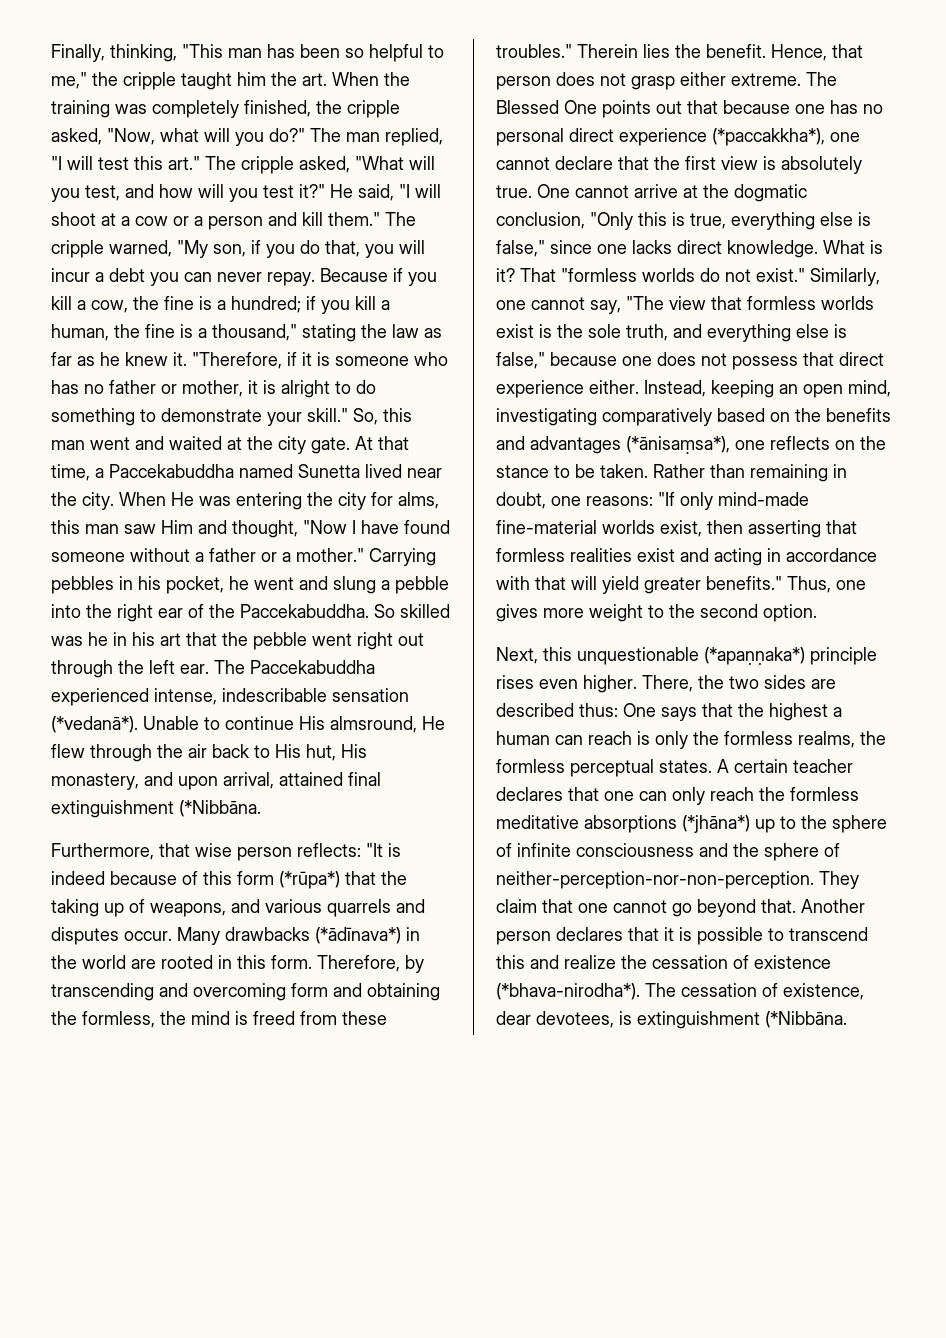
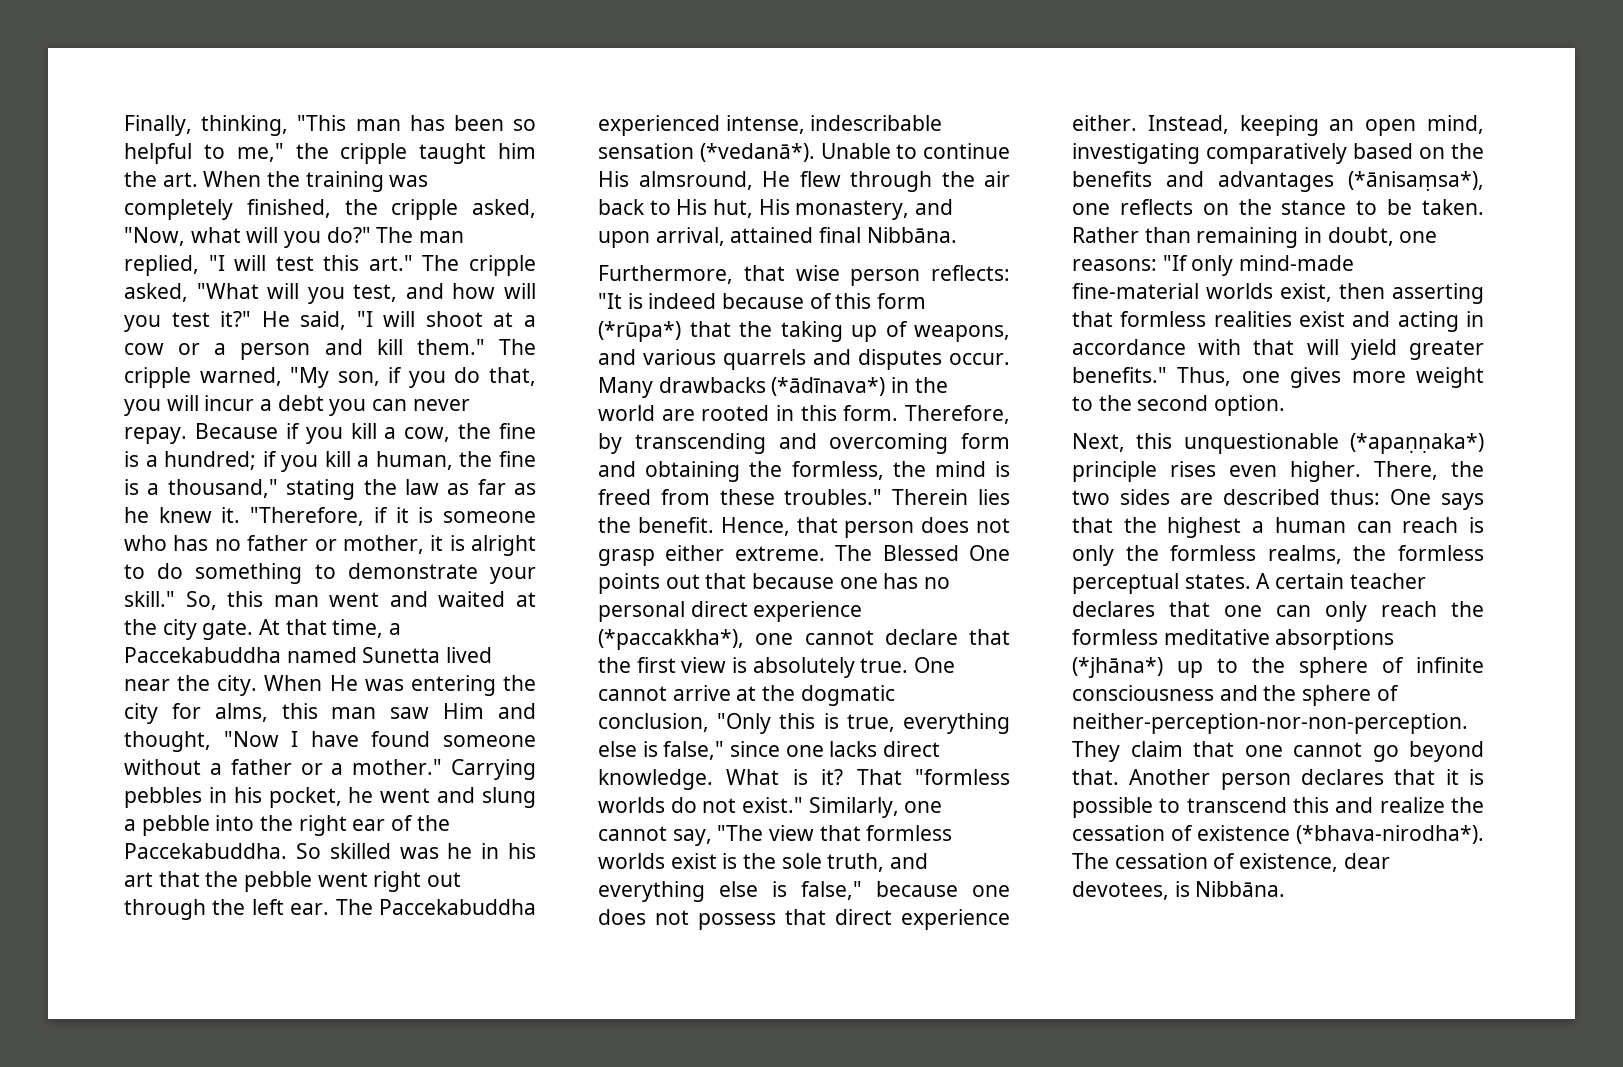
- Unable to continue His almsround, He flew through the air back to His hut, His monastery, and upon arrival, attained final extinguishment (*Nibbāna.
+ Unable to continue His almsround, He flew through the air back to His hut, His monastery, and upon arrival, attained final Nibbāna.
- The cessation of existence, dear devotees, is extinguishment (*Nibbāna.
+ The cessation of existence, dear devotees, is Nibbāna.

